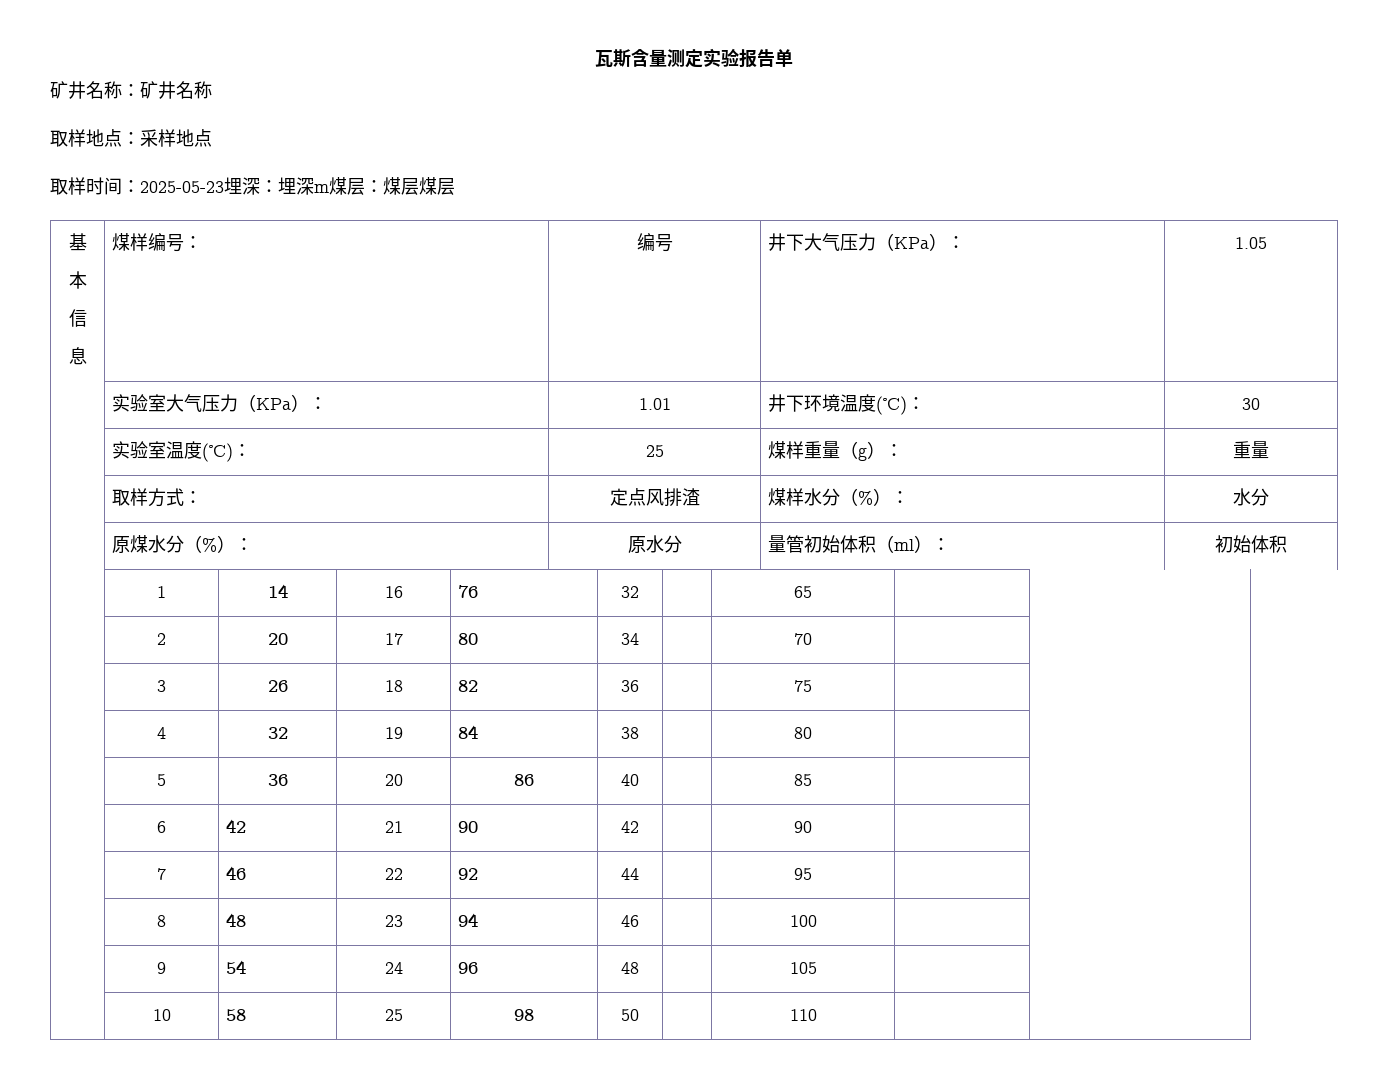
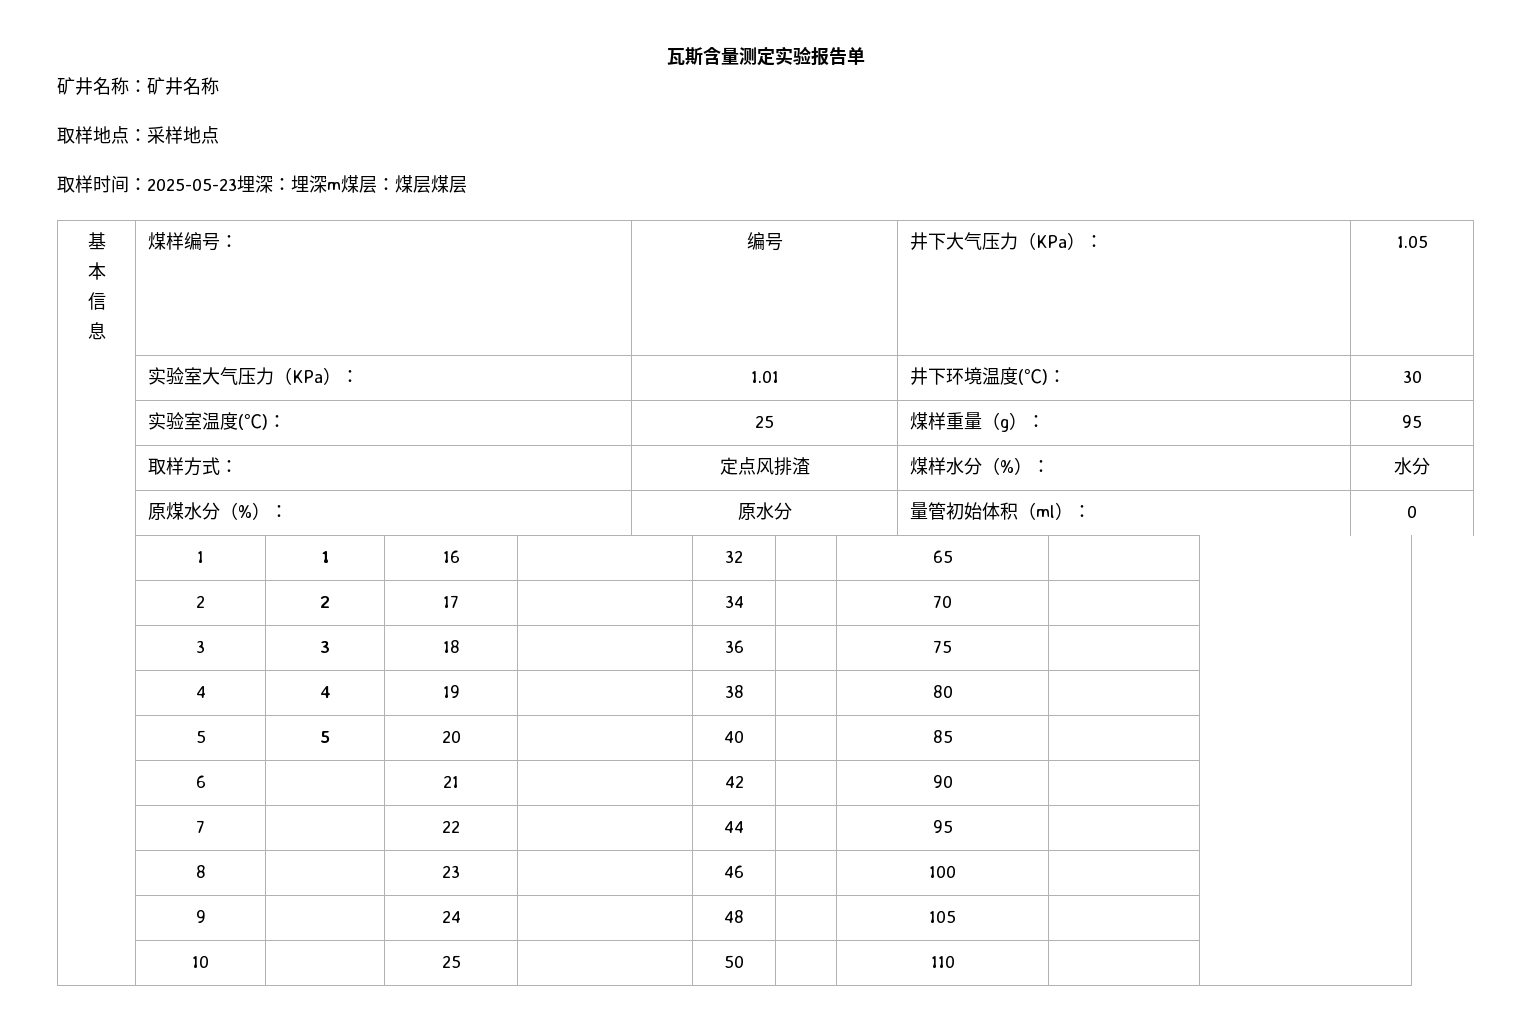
- | 实验室温度(℃)： | 25 | 煤样重量（g）： | 重量
+ | 实验室温度(℃)： | 25 | 煤样重量（g）： | 95
- | 原煤水分（%）： | 原水分 | 量管初始体积（ml）： | 初始体积
- | 1 | 14 | 16 | 76 | 32 | | 65 | |
+ | 原煤水分（%）： | 原水分 | 量管初始体积（ml）： | 0
+ | 1 | 1 | 16 | | 32 | | 65 | |
- | 2 | 20 | 17 | 80 | 34 | | 70 | |
+ | 2 | 2 | 17 | | 34 | | 70 | |
- | 3 | 26 | 18 | 82 | 36 | | 75 | |
+ | 3 | 3 | 18 | | 36 | | 75 | |
- | 4 | 32 | 19 | 84 | 38 | | 80 | |
+ | 4 | 4 | 19 | | 38 | | 80 | |
- | 5 | 36 | 20 | 86 | 40 | | 85 | |
+ | 5 | 5 | 20 | | 40 | | 85 | |
- | 6 | 42 | 21 | 90 | 42 | | 90 | |
+ | 6 | | 21 | | 42 | | 90 | |
- | 7 | 46 | 22 | 92 | 44 | | 95 | |
+ | 7 | | 22 | | 44 | | 95 | |
- | 8 | 48 | 23 | 94 | 46 | | 100 | |
+ | 8 | | 23 | | 46 | | 100 | |
- | 9 | 54 | 24 | 96 | 48 | | 105 | |
+ | 9 | | 24 | | 48 | | 105 | |
- | 10 | 58 | 25 | 98 | 50 | | 110 | |
+ | 10 | | 25 | | 50 | | 110 | |

